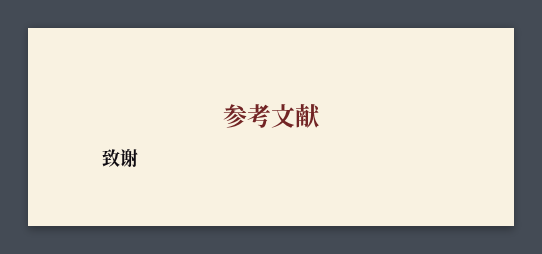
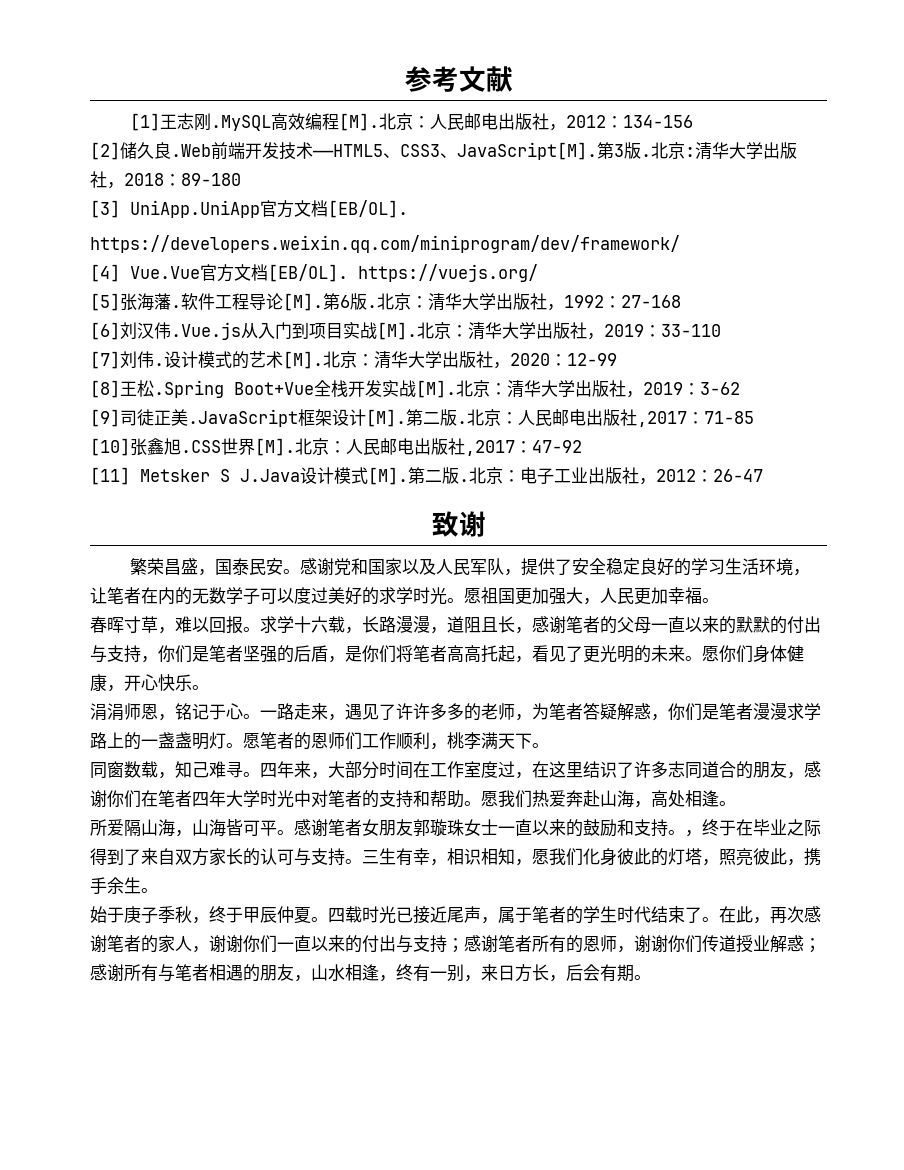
+ [1]王志刚.MySQL高效编程[M].北京：人民邮电出版社，2012：134-156
+ [2]储久良.Web前端开发技术——HTML5、CSS3、JavaScript[M].第3版.北京:清华大学出版社，2018：89-180
+ [3] UniApp.UniApp官方文档[EB/OL].
+ https://developers.weixin.qq.com/miniprogram/dev/framework/
+ [4] Vue.Vue官方文档[EB/OL]. https://vuejs.org/
+ [5]张海藩.软件工程导论[M].第6版.北京：清华大学出版社，1992：27-168
+ [6]刘汉伟.Vue.js从入门到项目实战[M].北京：清华大学出版社，2019：33-110
+ [7]刘伟.设计模式的艺术[M].北京：清华大学出版社，2020：12-99
+ [8]王松.Spring Boot+Vue全栈开发实战[M].北京：清华大学出版社，2019：3-62
+ [9]司徒正美.JavaScript框架设计[M].第二版.北京：人民邮电出版社,2017：71-85
+ [10]张鑫旭.CSS世界[M].北京：人民邮电出版社,2017：47-92
+ [11] Metsker S J.Java设计模式[M].第二版.北京：电子工业出版社，2012：26-47
  致谢
+ 繁荣昌盛，国泰民安。感谢党和国家以及人民军队，提供了安全稳定良好的学习生活环境，让笔者在内的无数学子可以度过美好的求学时光。愿祖国更加强大，人民更加幸福。
+ 春晖寸草，难以回报。求学十六载，长路漫漫，道阻且长，感谢笔者的父母一直以来的默默的付出与支持，你们是笔者坚强的后盾，是你们将笔者高高托起，看见了更光明的未来。愿你们身体健康，开心快乐。
+ 涓涓师恩，铭记于心。一路走来，遇见了许许多多的老师，为笔者答疑解惑，你们是笔者漫漫求学路上的一盏盏明灯。愿笔者的恩师们工作顺利，桃李满天下。
+ 同窗数载，知己难寻。四年来，大部分时间在工作室度过，在这里结识了许多志同道合的朋友，感谢你们在笔者四年大学时光中对笔者的支持和帮助。愿我们热爱奔赴山海，高处相逢。
+ 所爱隔山海，山海皆可平。感谢笔者女朋友郭璇珠女士一直以来的鼓励和支持。，终于在毕业之际得到了来自双方家长的认可与支持。三生有幸，相识相知，愿我们化身彼此的灯塔，照亮彼此，携手余生。
+ 始于庚子季秋，终于甲辰仲夏。四载时光已接近尾声，属于笔者的学生时代结束了。在此，再次感谢笔者的家人，谢谢你们一直以来的付出与支持；感谢笔者所有的恩师，谢谢你们传道授业解惑；感谢所有与笔者相遇的朋友，山水相逢，终有一别，来日方长，后会有期。

